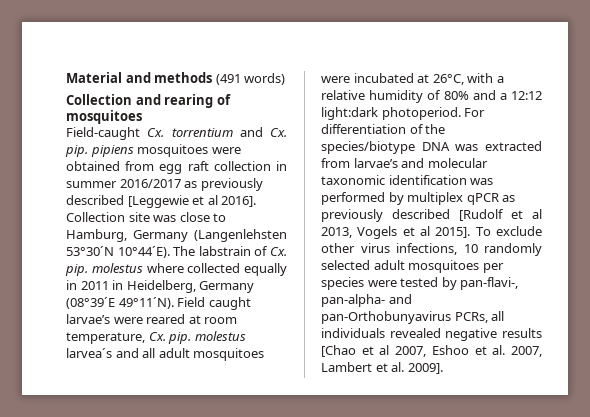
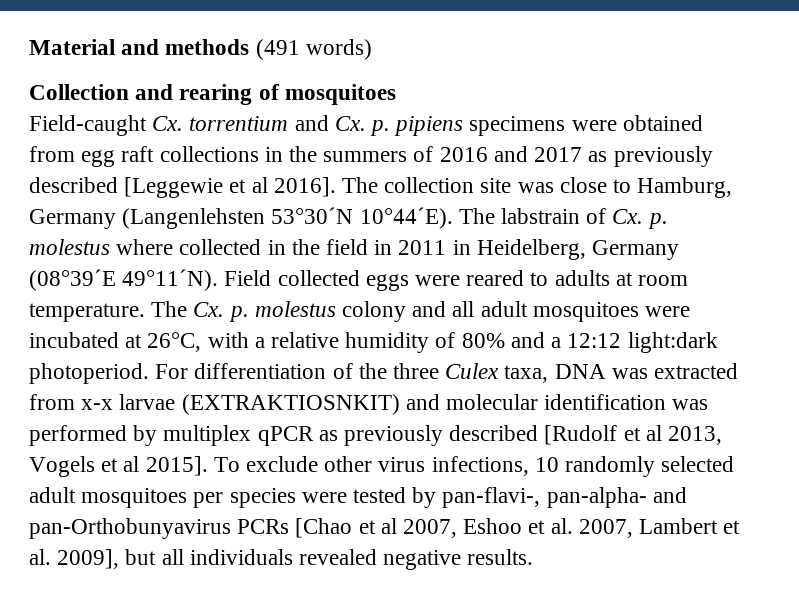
- Field-caught Cx. torrentium and Cx. pip. pipiens mosquitoes were obtained from egg raft collection in summer 2016/2017 as previously described [Leggewie et al 2016].
+ Field-caught Cx. torrentium and Cx. p. pipiens specimens were obtained from egg raft collections in the summers of 2016 and 2017 as previously described [Leggewie et al 2016].
- Collection site was close to Hamburg, Germany (Langenlehsten 53°30´N 10°44´E).
+ The collection site was close to Hamburg, Germany (Langenlehsten 53°30´N 10°44´E).
- The labstrain of Cx. pip. molestus where collected equally in 2011 in Heidelberg, Germany (08°39´E 49°11´N).
+ The labstrain of Cx. p. molestus where collected in the field in 2011 in Heidelberg, Germany (08°39´E 49°11´N).
- Field caught larvae’s were reared at room temperature, Cx. pip. molestus larvea´s and all adult mosquitoes were incubated at 26°C, with a relative humidity of 80% and a 12:12 light:dark photoperiod.
+ Field collected eggs were reared to adults at room temperature. The Cx. p. molestus colony and all adult mosquitoes were incubated at 26°C, with a relative humidity of 80% and a 12:12 light:dark photoperiod.
- For differentiation of the species/biotype DNA was extracted from larvae’s and molecular taxonomic identification was performed by multiplex qPCR as previously described [Rudolf et al 2013, Vogels et al 2015].
+ For differentiation of the three Culex taxa, DNA was extracted from x-x larvae (EXTRAKTIOSNKIT) and molecular identification was performed by multiplex qPCR as previously described [Rudolf et al 2013, Vogels et al 2015].
- To exclude other virus infections, 10 randomly selected adult mosquitoes per species were tested by pan-flavi-, pan-alpha- and pan-Orthobunyavirus PCRs, all individuals revealed negative results [Chao et al 2007, Eshoo et al. 2007, Lambert et al. 2009].
+ To exclude other virus infections, 10 randomly selected adult mosquitoes per species were tested by pan-flavi-, pan-alpha- and pan-Orthobunyavirus PCRs [Chao et al 2007, Eshoo et al. 2007, Lambert et al. 2009], but all individuals revealed negative results.

